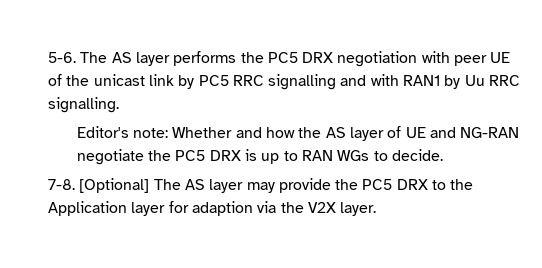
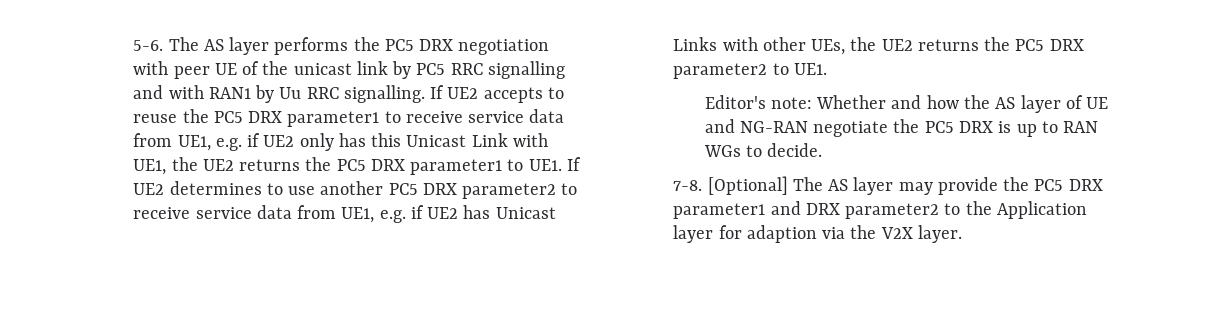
+ If UE2 accepts to reuse the PC5 DRX parameter1 to receive service data from UE1, e.g. if UE2 only has this Unicast Link with UE1, the UE2 returns the PC5 DRX parameter1 to UE1. If UE2 determines to use another PC5 DRX parameter2 to receive service data from UE1, e.g. if UE2 has Unicast Links with other UEs, the UE2 returns the PC5 DRX parameter2 to UE1.
- [Optional] The AS layer may provide the PC5 DRX to the Application layer for adaption via the V2X layer.
+ [Optional] The AS layer may provide the PC5 DRX parameter1 and DRX parameter2 to the Application layer for adaption via the V2X layer.

